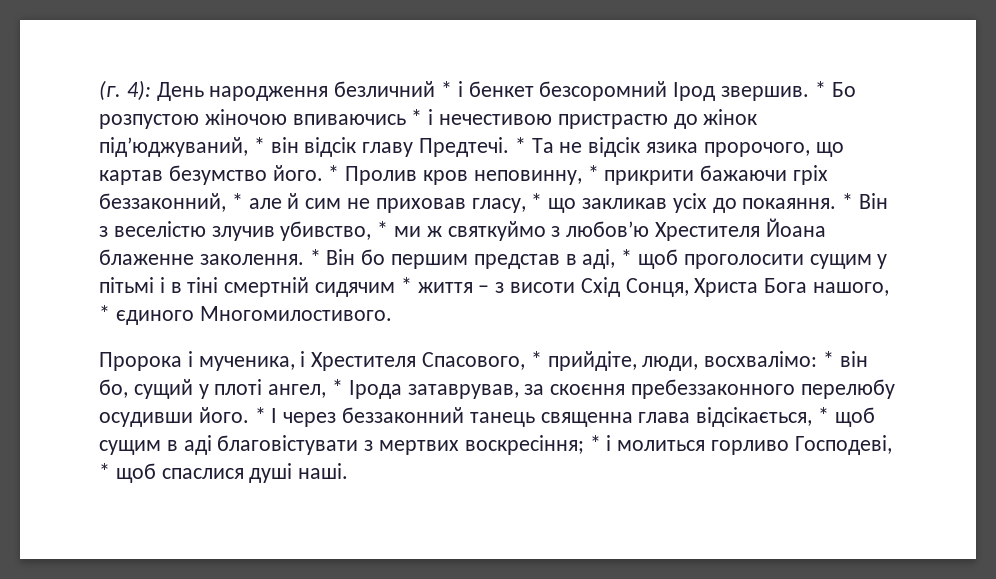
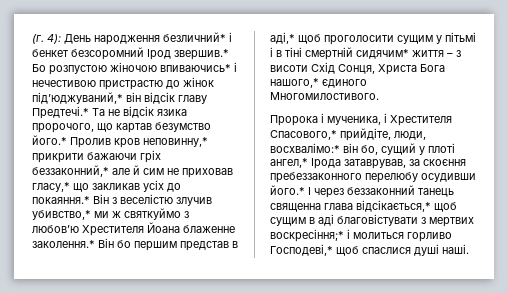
- День народження безличний * і бенкет безсоромний Ірод звершив. * Бо розпустою жіночою впиваючись * і нечестивою пристрастю до жінок під’юджуваний, * він відсік главу Предтечі. * Та не відсік язика пророчого, що картав безумство його. * Пролив кров неповинну, * прикрити бажаючи гріх беззаконний, * але й сим не приховав гласу, * що закликав усіх до покаяння. * Він з веселістю злучив убивство, * ми ж святкуймо з любов’ю Хрестителя Йоана блаженне заколення. * Він бо першим представ в аді, * щоб проголосити сущим у пітьмі і в тіні смертній сидячим * життя – з висоти Схід Сонця, Христа Бога нашого, * єдиного Многомилостивого.
+ День народження безличний* і бенкет безсоромний Ірод звершив.* Бо розпустою жіночою впиваючись* і нечестивою пристрастю до жінок під’юджуваний,* він відсік главу Предтечі.* Та не відсік язика пророчого, що картав безумство його.* Пролив кров неповинну,* прикрити бажаючи гріх беззаконний,* але й сим не приховав гласу,* що закликав усіх до покаяння.* Він з веселістю злучив убивство,* ми ж святкуймо з любов’ю Хрестителя Йоана блаженне заколення.* Він бо першим представ в аді,* щоб проголосити сущим у пітьмі і в тіні смертній сидячим* життя – з висоти Схід Сонця, Христа Бога нашого,* єдиного Многомилостивого.
- Пророка і мученика, і Хрестителя Спасового, * прийдіте, люди, восхвалімо: * він бо, сущий у плоті ангел, * Ірода затаврував, за скоєння пребеззаконного перелюбу осудивши його. * І через беззаконний танець священна глава відсікається, * щоб сущим в аді благовістувати з мертвих воскресіння; * і молиться горливо Господеві, * щоб спаслися душі наші.
+ Пророка і мученика, і Хрестителя Спасового,* прийдіте, люди, восхвалімо:* він бо, сущий у плоті ангел,* Ірода затаврував, за скоєння пребеззаконного перелюбу осудивши його.* І через беззаконний танець священна глава відсікається,* щоб сущим в аді благовістувати з мертвих воскресіння;* і молиться горливо Господеві,* щоб спаслися душі наші.

